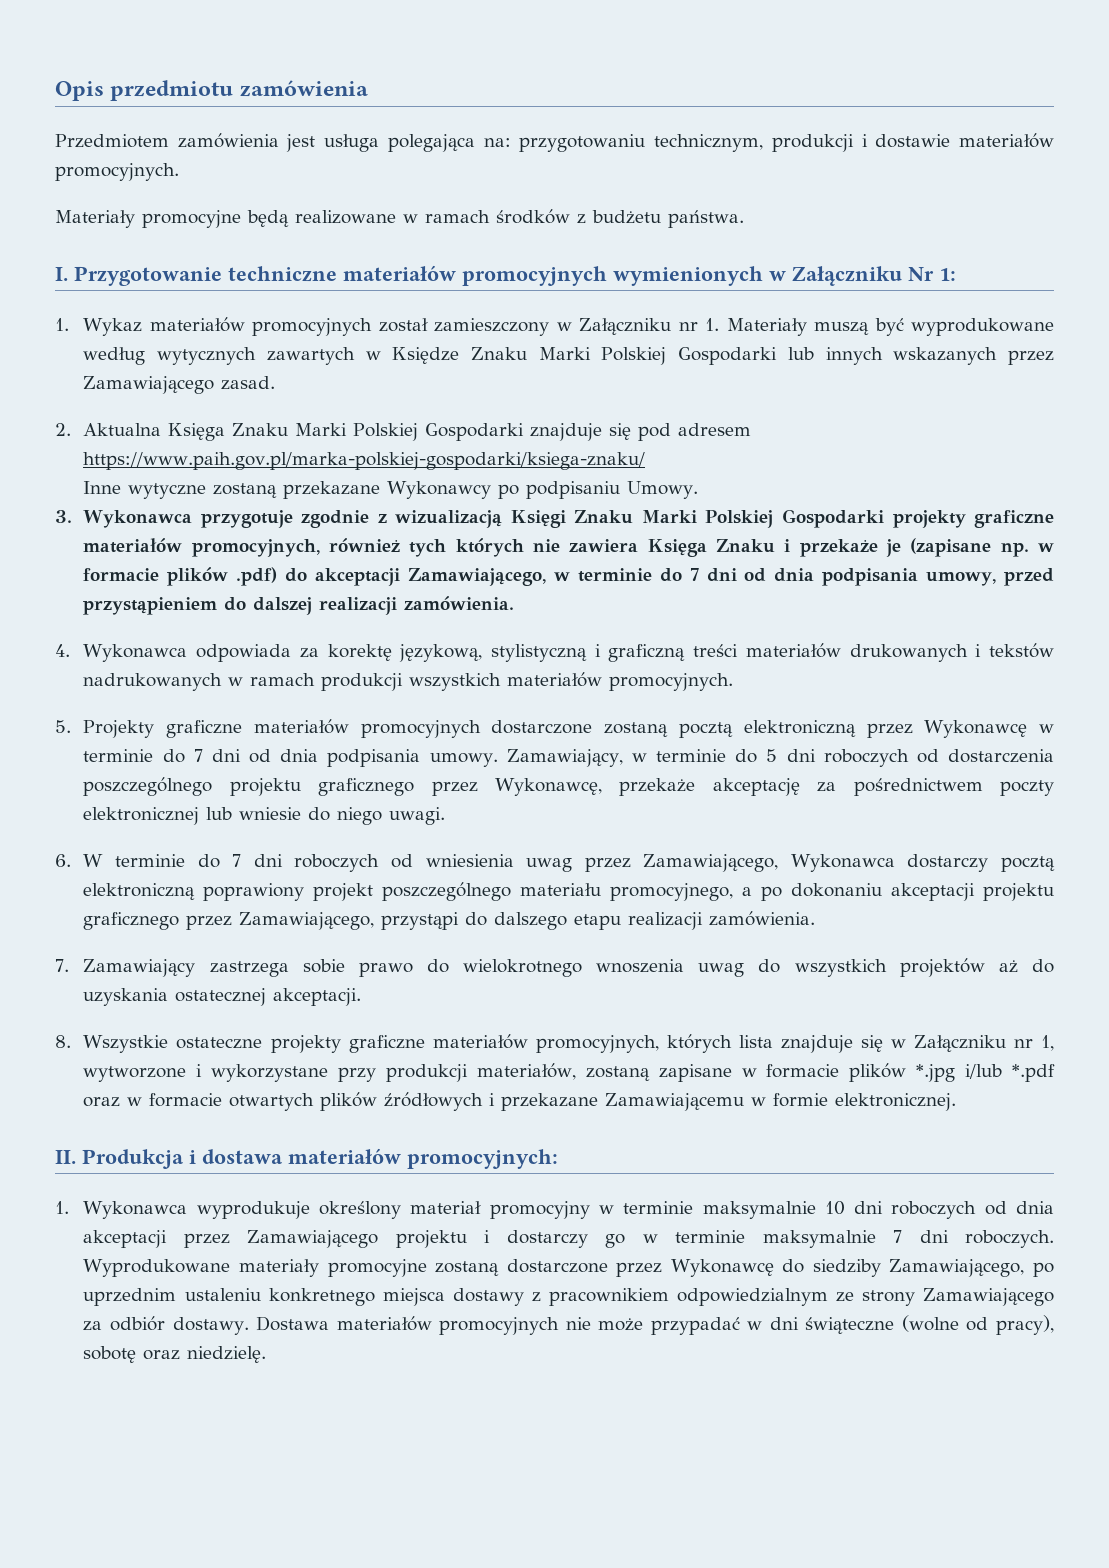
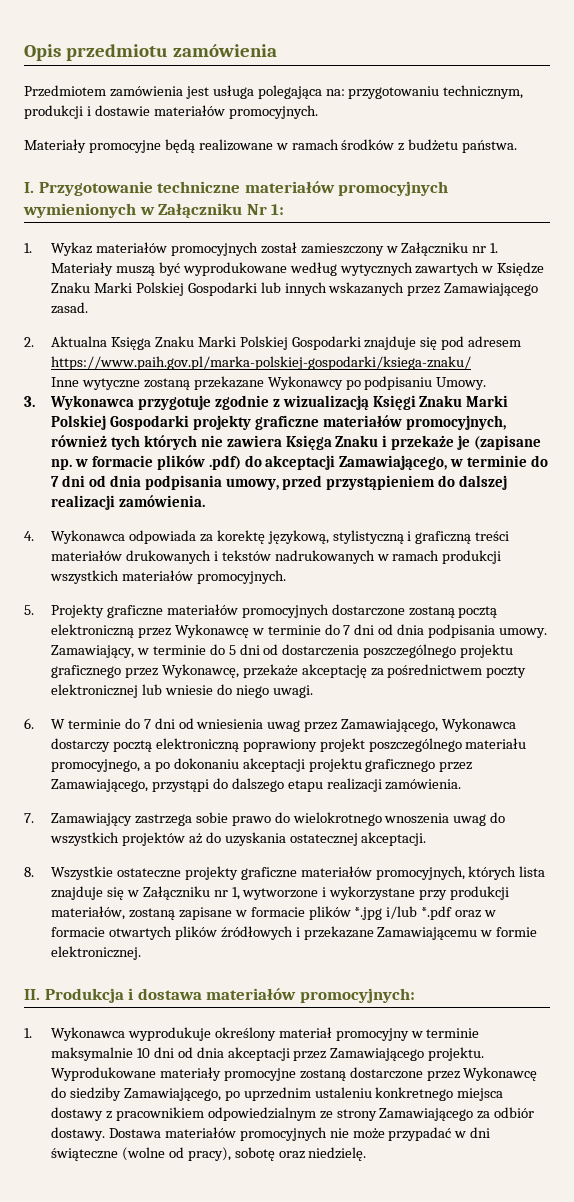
- Zamawiający, w terminie do 5 dni roboczych od dostarczenia poszczególnego projektu graficznego przez Wykonawcę, przekaże akceptację za pośrednictwem poczty elektronicznej lub wniesie do niego uwagi.
+ Zamawiający, w terminie do 5 dni od dostarczenia poszczególnego projektu graficznego przez Wykonawcę, przekaże akceptację za pośrednictwem poczty elektronicznej lub wniesie do niego uwagi.
- 6. W terminie do 7 dni roboczych od wniesienia uwag przez Zamawiającego, Wykonawca dostarczy pocztą elektroniczną poprawiony projekt poszczególnego materiału promocyjnego, a po dokonaniu akceptacji projektu graficznego przez Zamawiającego, przystąpi do dalszego etapu realizacji zamówienia.
+ 6. W terminie do 7 dni od wniesienia uwag przez Zamawiającego, Wykonawca dostarczy pocztą elektroniczną poprawiony projekt poszczególnego materiału promocyjnego, a po dokonaniu akceptacji projektu graficznego przez Zamawiającego, przystąpi do dalszego etapu realizacji zamówienia.
- 1. Wykonawca wyprodukuje określony materiał promocyjny w terminie maksymalnie 10 dni roboczych od dnia akceptacji przez Zamawiającego projektu i dostarczy go w terminie maksymalnie 7 dni roboczych.
+ 1. Wykonawca wyprodukuje określony materiał promocyjny w terminie maksymalnie 10 dni od dnia akceptacji przez Zamawiającego projektu.

